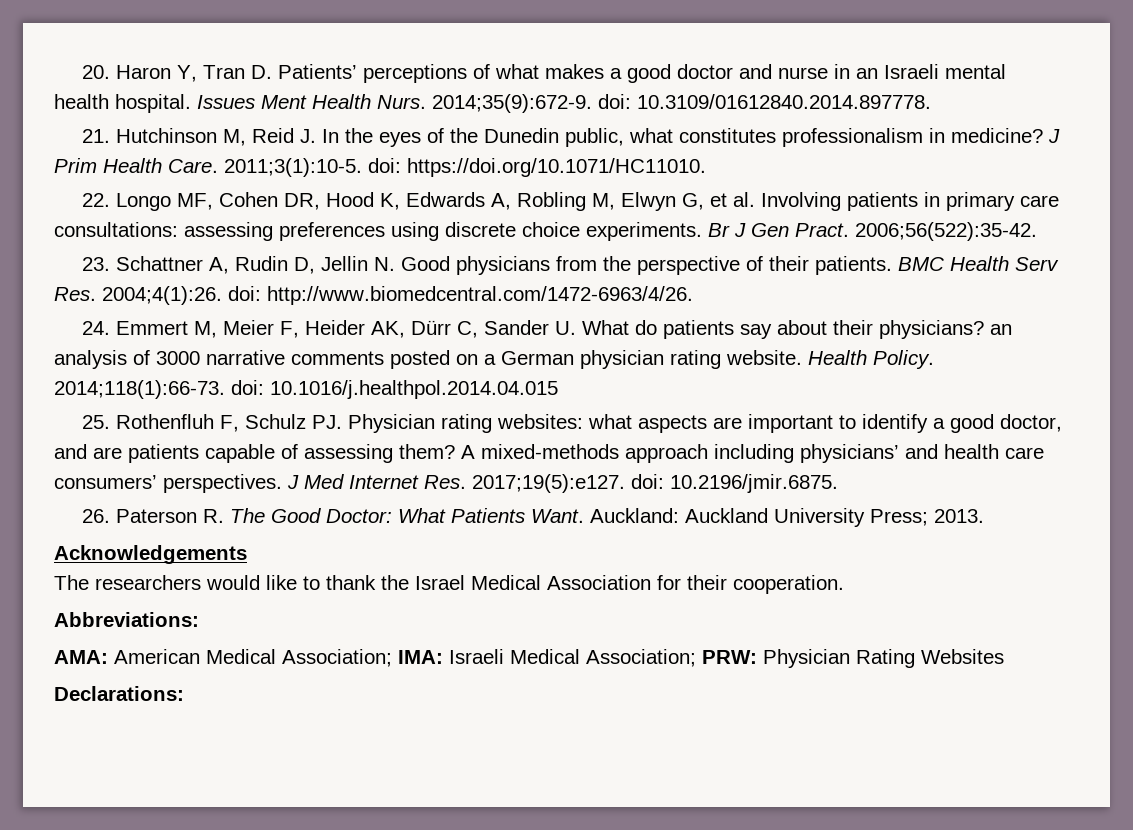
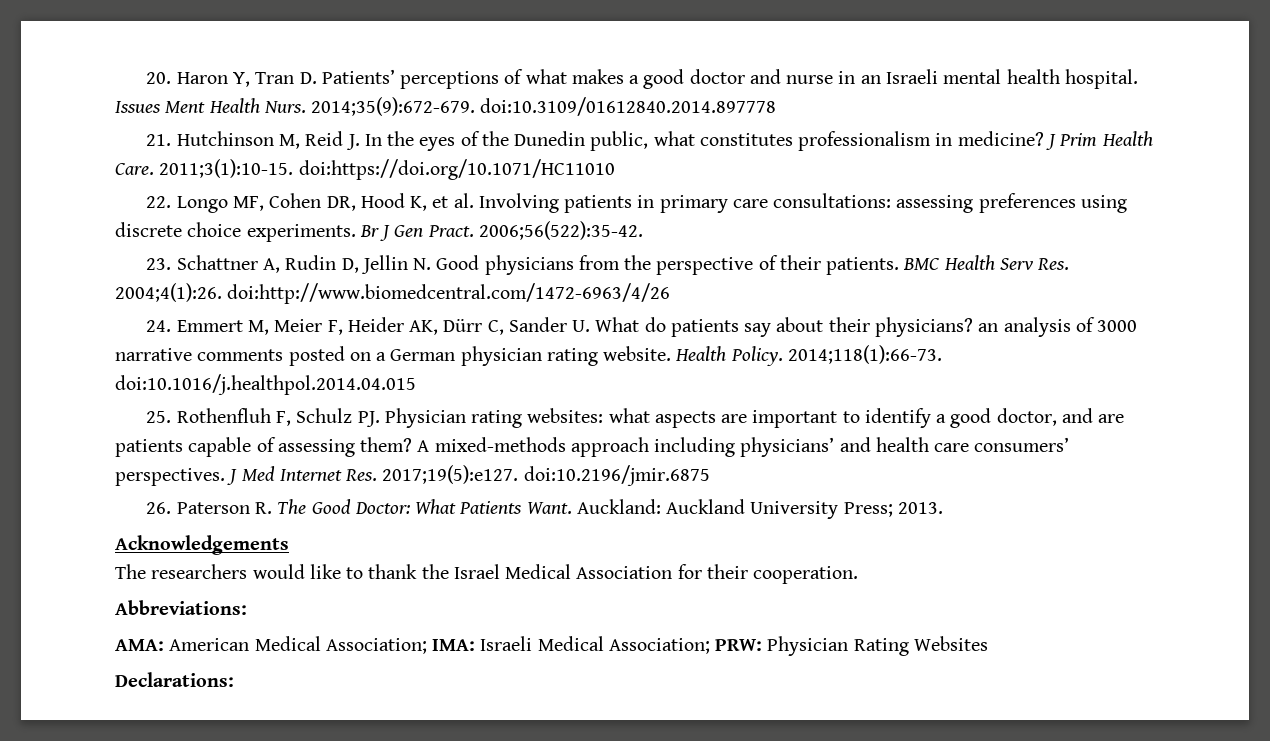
- 2014;35(9):672-9. doi: 10.3109/01612840.2014.897778.
+ 2014;35(9):672-679. doi:10.3109/01612840.2014.897778
- 2011;3(1):10-5. doi: https://doi.org/10.1071/HC11010.
+ 2011;3(1):10-15. doi:https://doi.org/10.1071/HC11010
- 22. Longo MF, Cohen DR, Hood K, Edwards A, Robling M, Elwyn G, et al. Involving patients in primary care consultations: assessing preferences using discrete choice experiments.
+ 22. Longo MF, Cohen DR, Hood K, et al. Involving patients in primary care consultations: assessing preferences using discrete choice experiments.
- BMC Health Serv Res. 2004;4(1):26. doi: http://www.biomedcentral.com/1472-6963/4/26.
+ BMC Health Serv Res. 2004;4(1):26. doi:http://www.biomedcentral.com/1472-6963/4/26
- 2014;118(1):66-73. doi: 10.1016/j.healthpol.2014.04.015
+ 2014;118(1):66-73. doi:10.1016/j.healthpol.2014.04.015
- J Med Internet Res. 2017;19(5):e127. doi: 10.2196/jmir.6875.
+ J Med Internet Res. 2017;19(5):e127. doi:10.2196/jmir.6875

